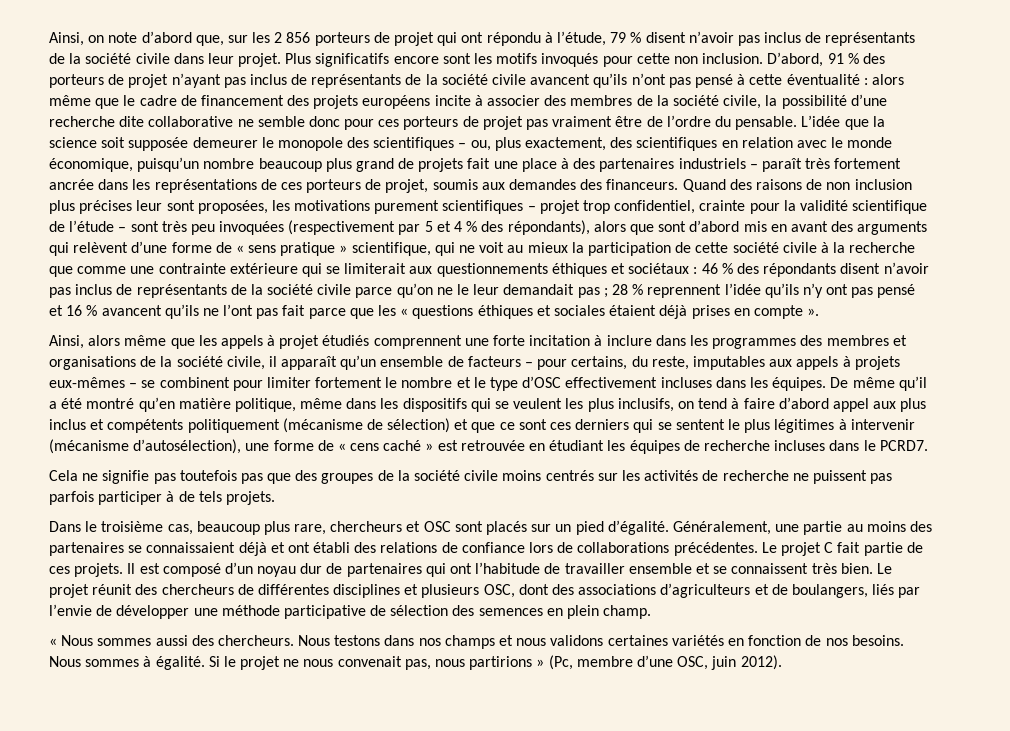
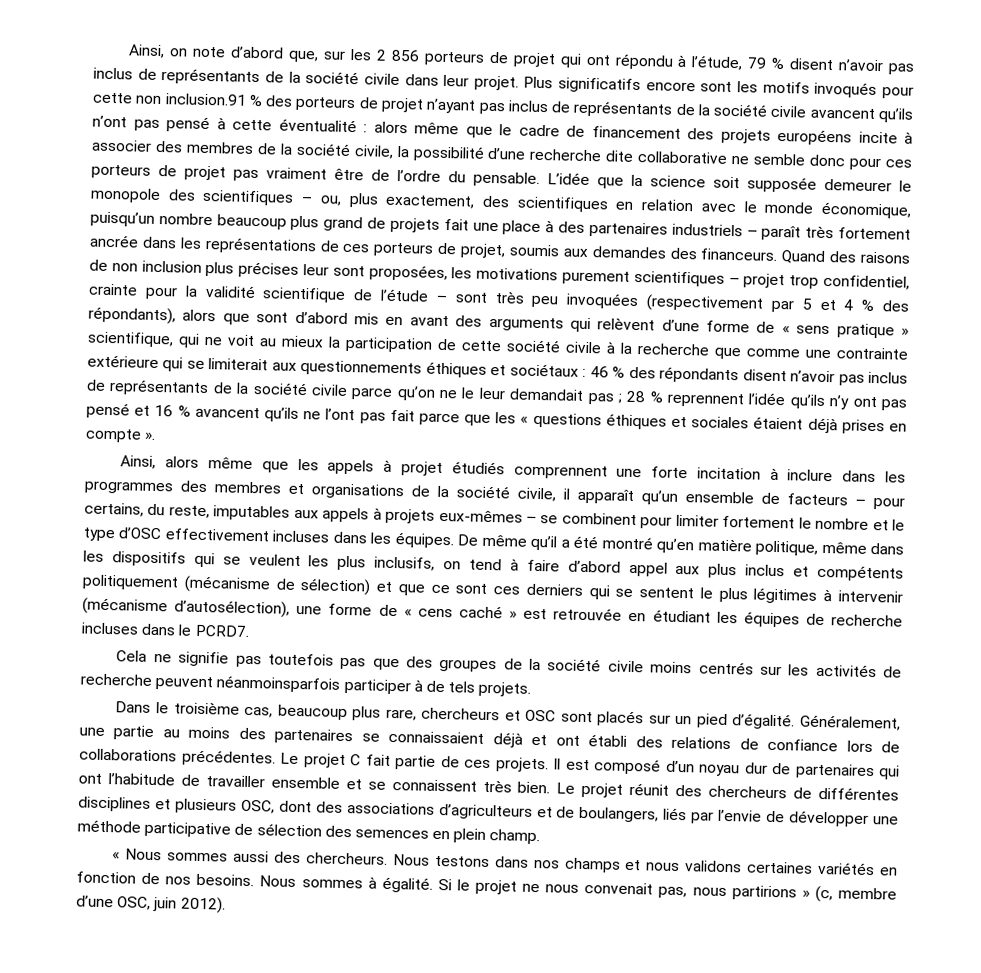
- Plus significatifs encore sont les motifs invoqués pour cette non inclusion. D’abord, 91 % des porteurs de projet n’ayant pas inclus de représentants de la société civile avancent qu’ils n’ont pas pensé à cette éventualité :
+ Plus significatifs encore sont les motifs invoqués pour cette non inclusion.91 % des porteurs de projet n’ayant pas inclus de représentants de la société civile avancent qu’ils n’ont pas pensé à cette éventualité :
- Cela ne signifie pas toutefois pas que des groupes de la société civile moins centrés sur les activités de recherche ne puissent pas parfois participer à de tels projets.
+ Cela ne signifie pas toutefois pas que des groupes de la société civile moins centrés sur les activités de recherche peuvent néanmoinsparfois participer à de tels projets.
- Si le projet ne nous convenait pas, nous partirions » (Pc, membre d’une OSC, juin 2012).
+ Si le projet ne nous convenait pas, nous partirions » (c, membre d’une OSC, juin 2012).

